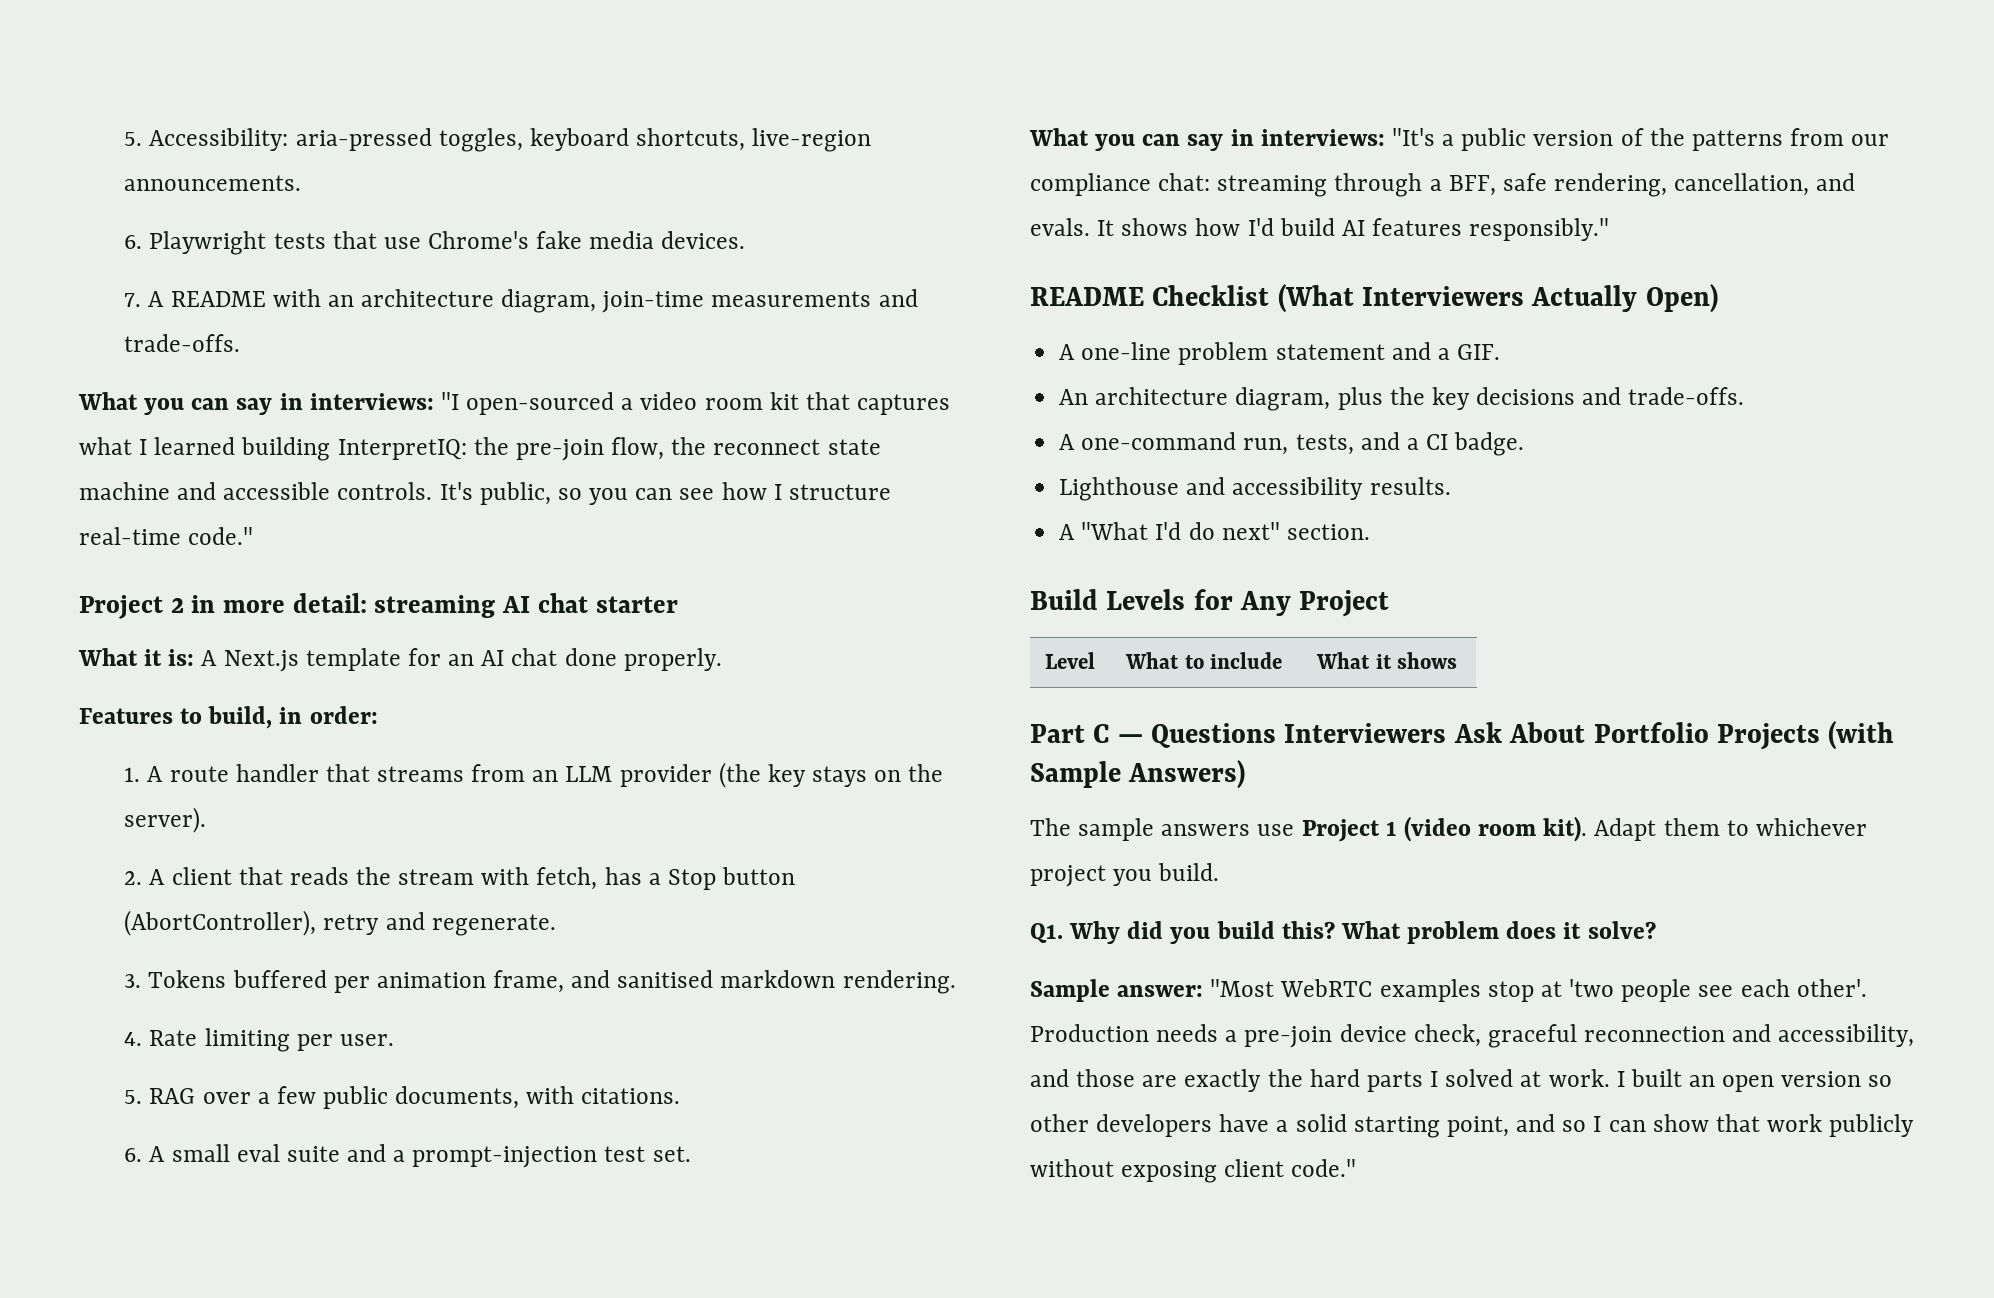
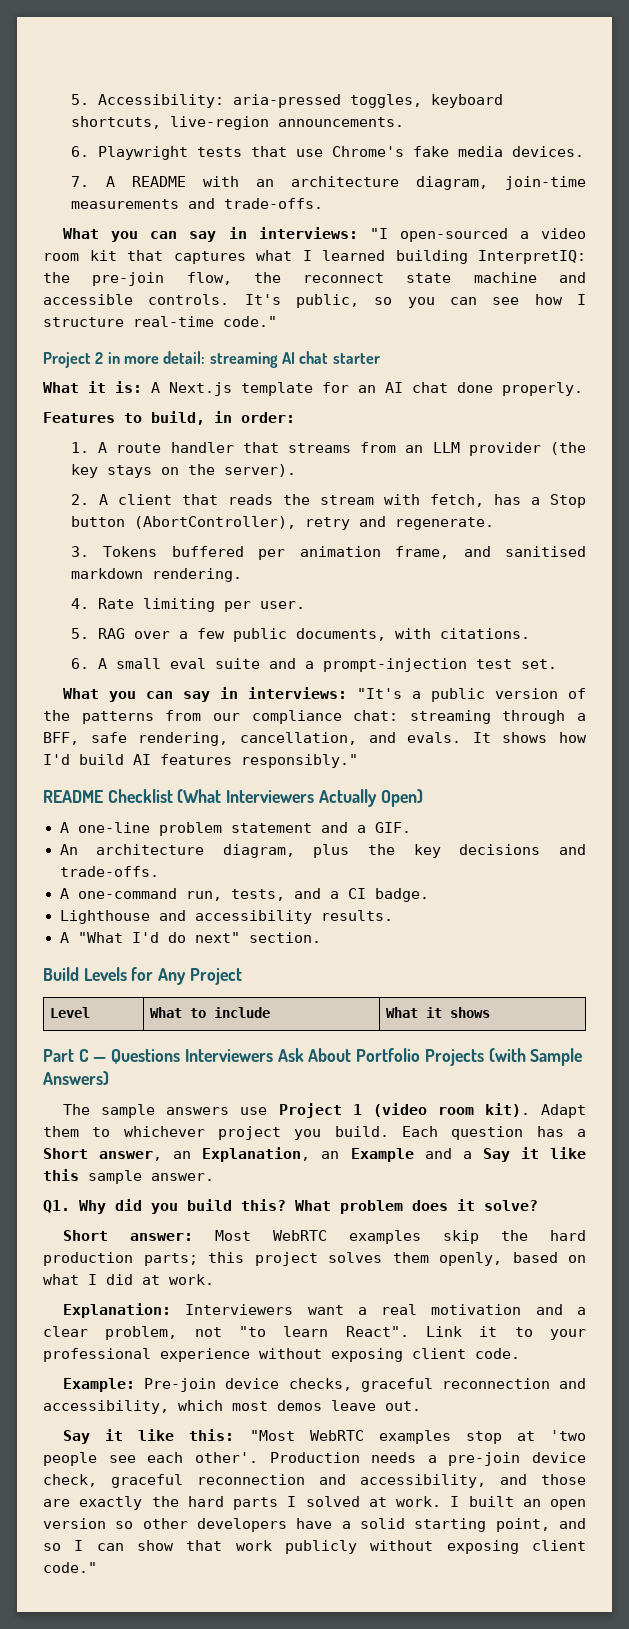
+ Each question has a Short answer, an Explanation, an Example and a Say it like this sample answer.
- Sample answer: "Most WebRTC examples stop at 'two people see each other'.
+ Short answer: Most WebRTC examples skip the hard production parts; this project solves them openly, based on what I did at work.
+ Explanation: Interviewers want a real motivation and a clear problem, not "to learn React". Link it to your professional experience without exposing client code.
+ Example: Pre-join device checks, graceful reconnection and accessibility, which most demos leave out.
+ Say it like this: "Most WebRTC examples stop at 'two people see each other'.

